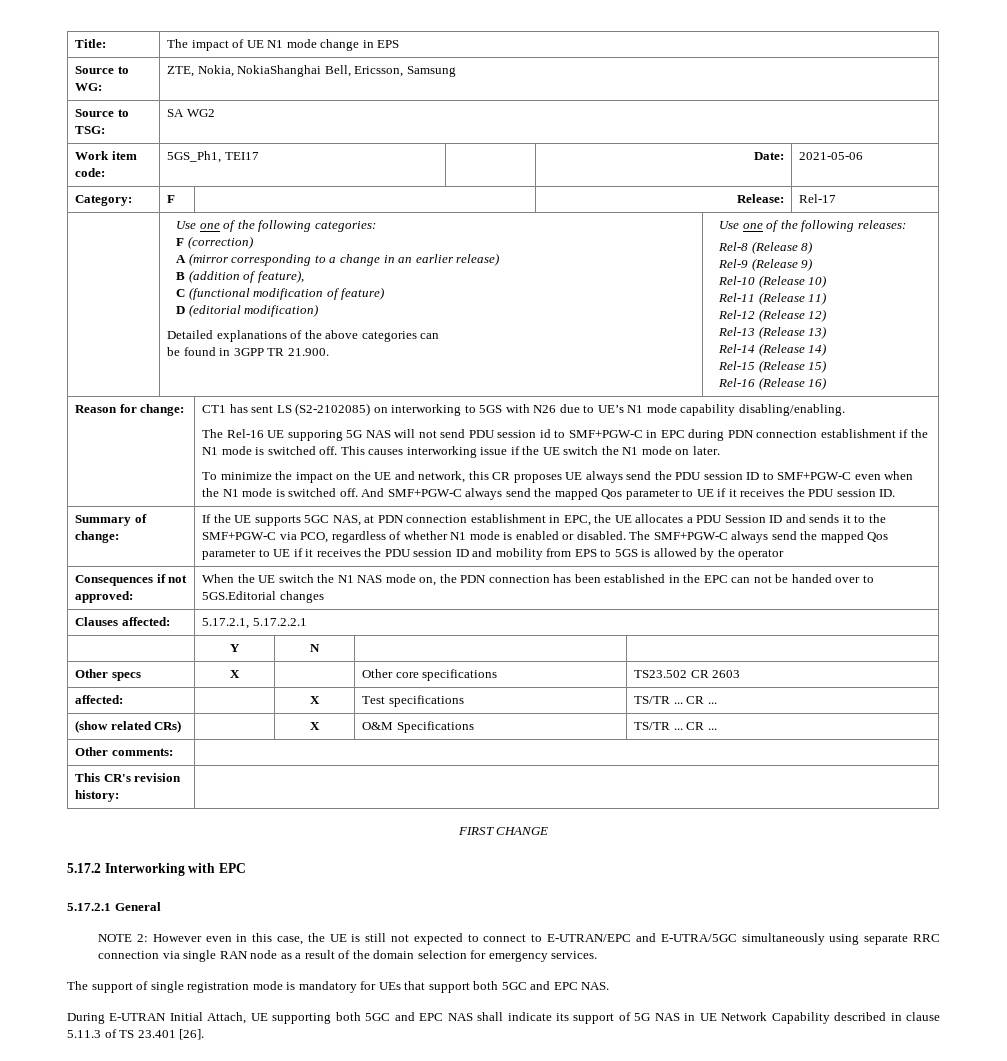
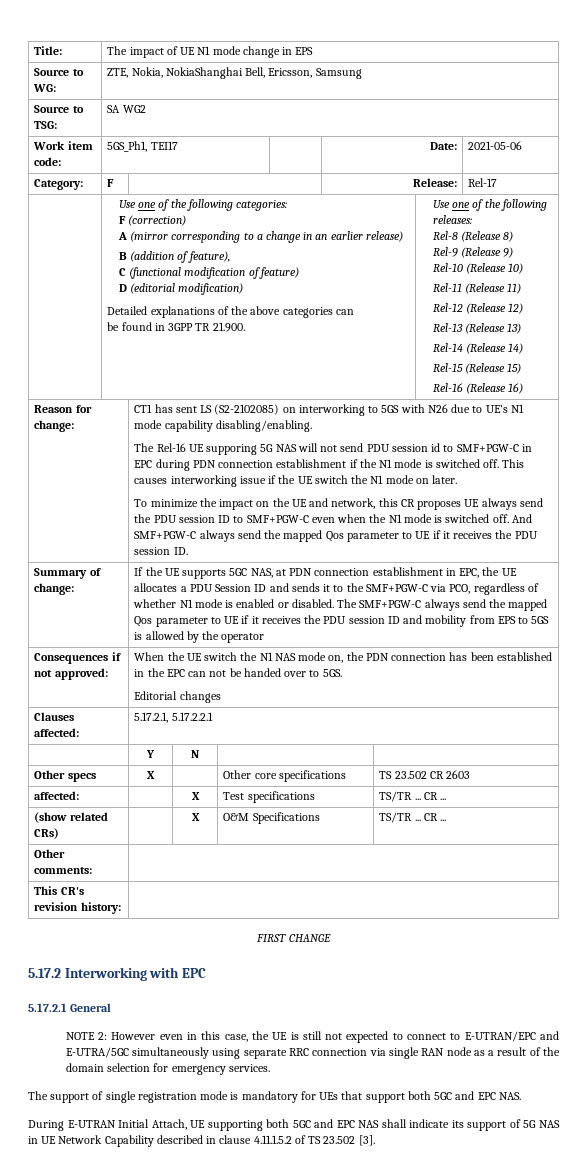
- Consequences if not approved: | When the UE switch the N1 NAS mode on, the PDN connection has been established in the EPC can not be handed over to 5GS.Editorial changes
+ Consequences if not approved: | When the UE switch the N1 NAS mode on, the PDN connection has been established in the EPC can not be handed over to 5GS.
+ Editorial changes
- Other specs | X | | Other core specifications | TS23.502 CR 2603
+ Other specs | X | | Other core specifications | TS 23.502 CR 2603
- During E-UTRAN Initial Attach, UE supporting both 5GC and EPC NAS shall indicate its support of 5G NAS in UE Network Capability described in clause 5.11.3 of TS 23.401 [26].
+ During E-UTRAN Initial Attach, UE supporting both 5GC and EPC NAS shall indicate its support of 5G NAS in UE Network Capability described in clause 4.11.1.5.2 of TS 23.502 [3].

